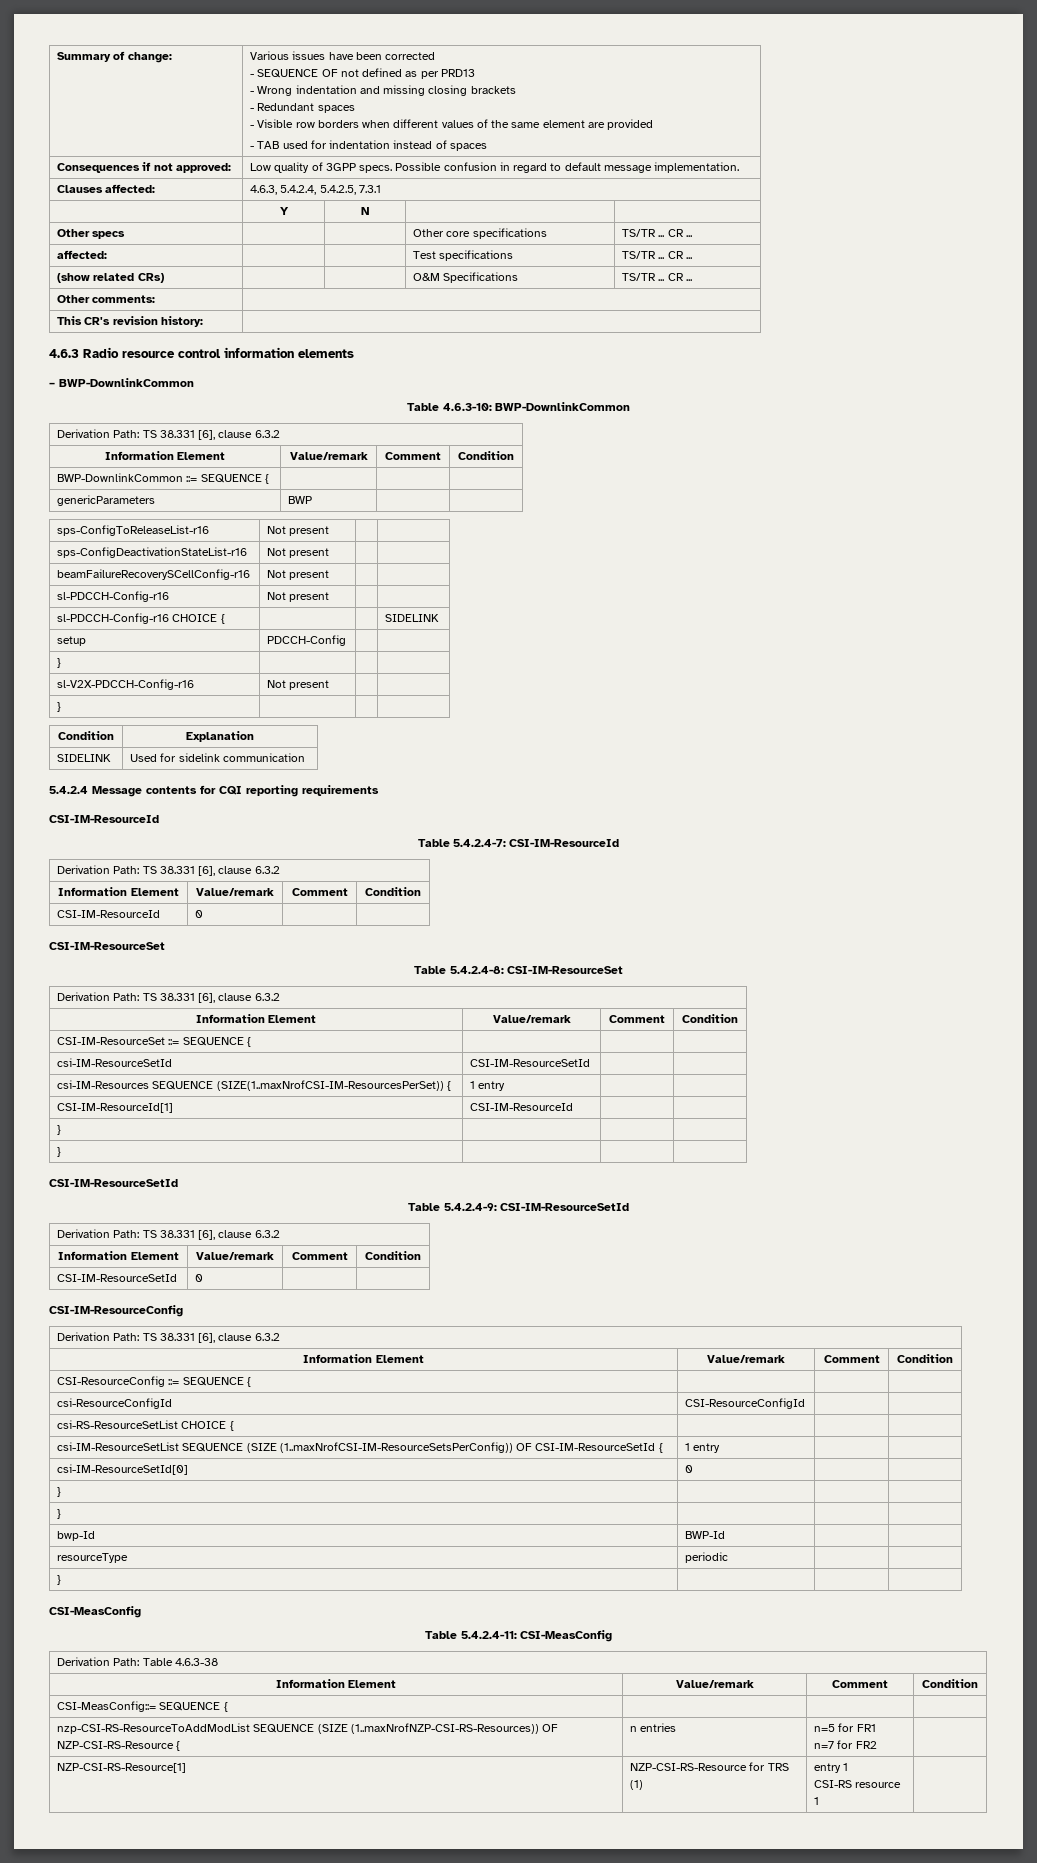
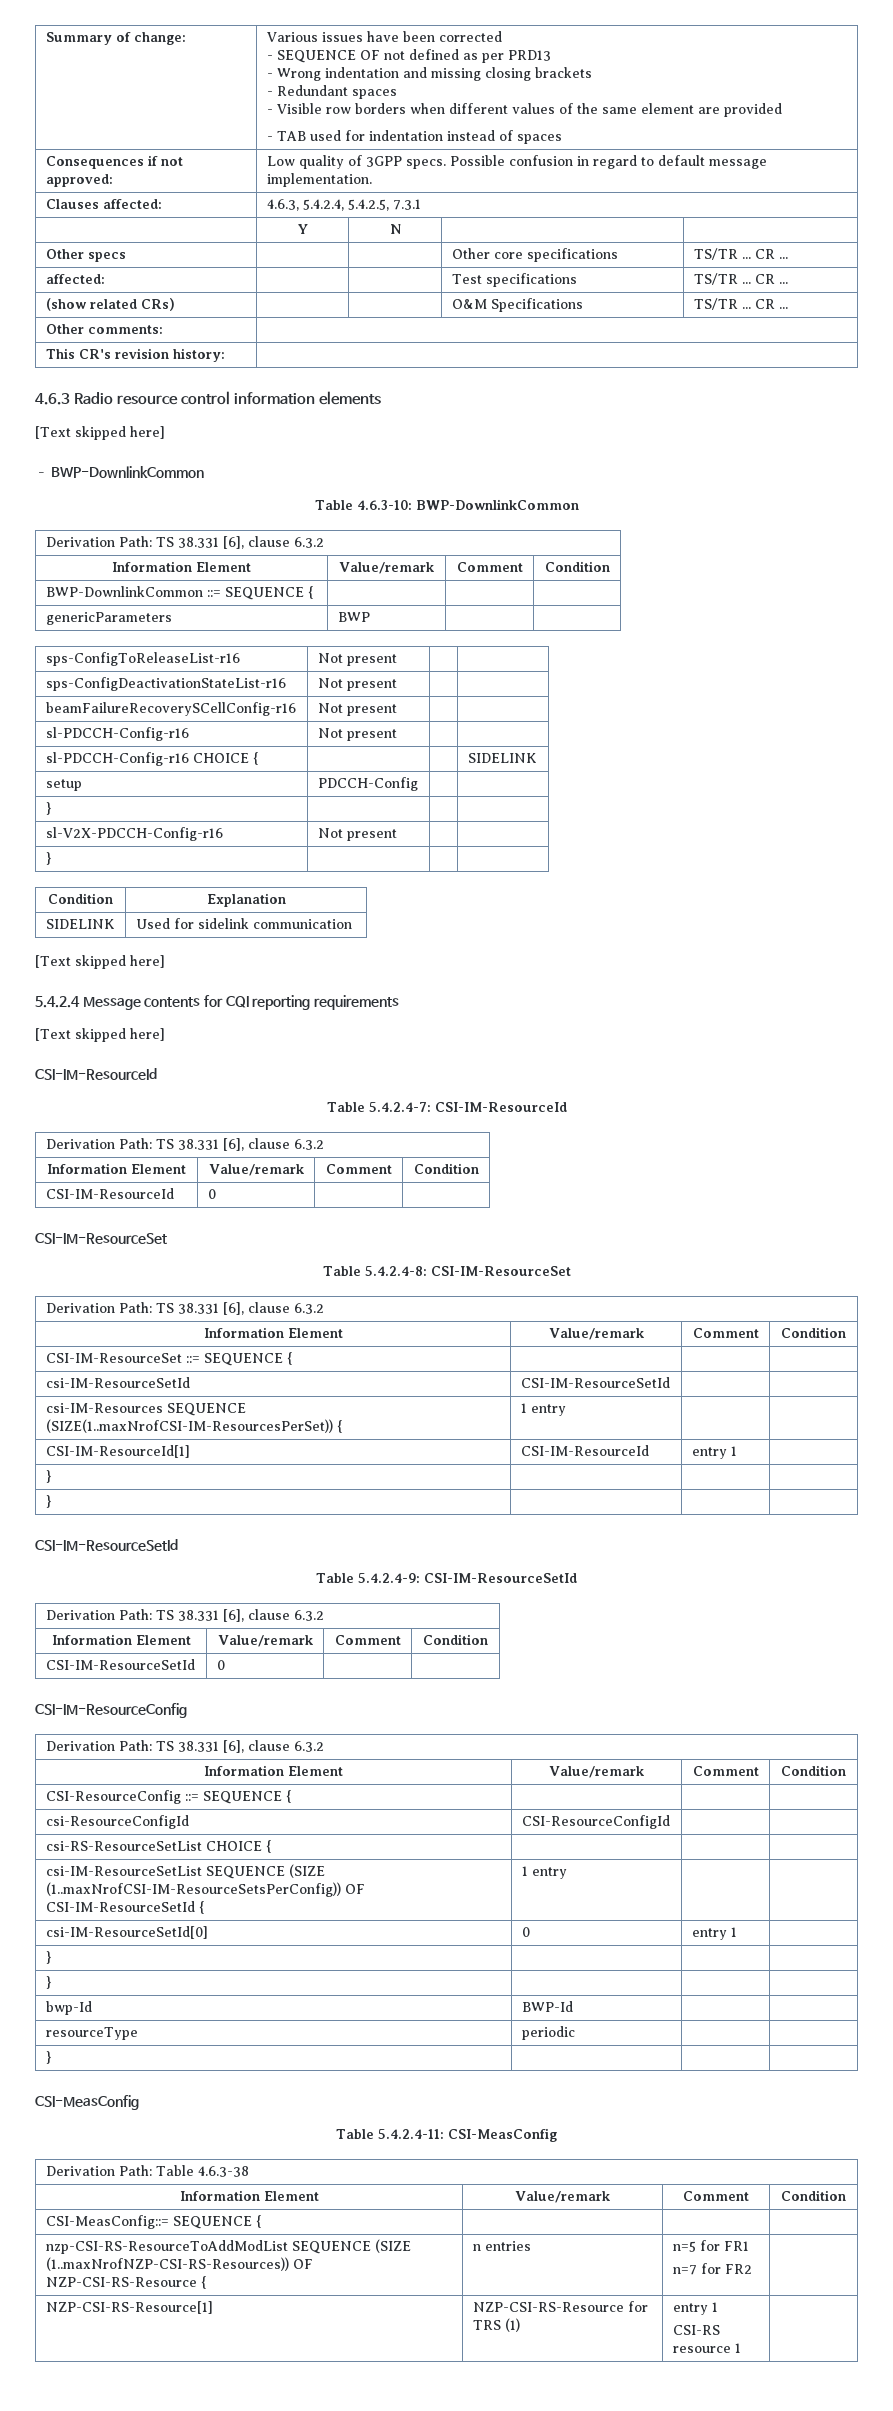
  4.6.3 Radio resource control information elements
+ [Text skipped here]
  SIDELINK | Used for sidelink communication
+ [Text skipped here]
  5.4.2.4 Message contents for CQI reporting requirements
+ [Text skipped here]
- CSI-IM-ResourceId[1] | CSI-IM-ResourceId | |
+ CSI-IM-ResourceId[1] | CSI-IM-ResourceId | entry 1 |
- csi-IM-ResourceSetId[0] | 0 | |
+ csi-IM-ResourceSetId[0] | 0 | entry 1 |

